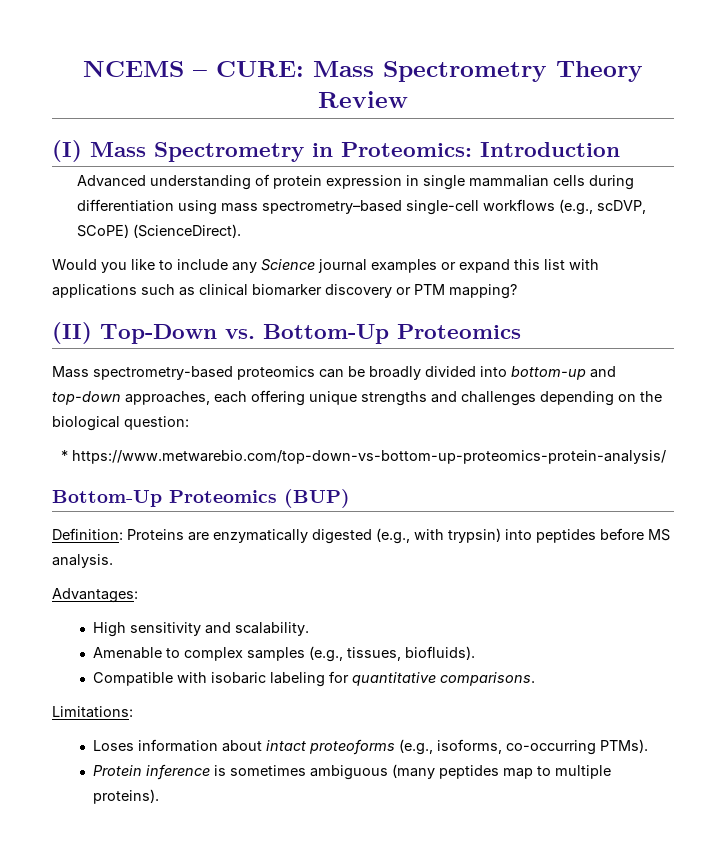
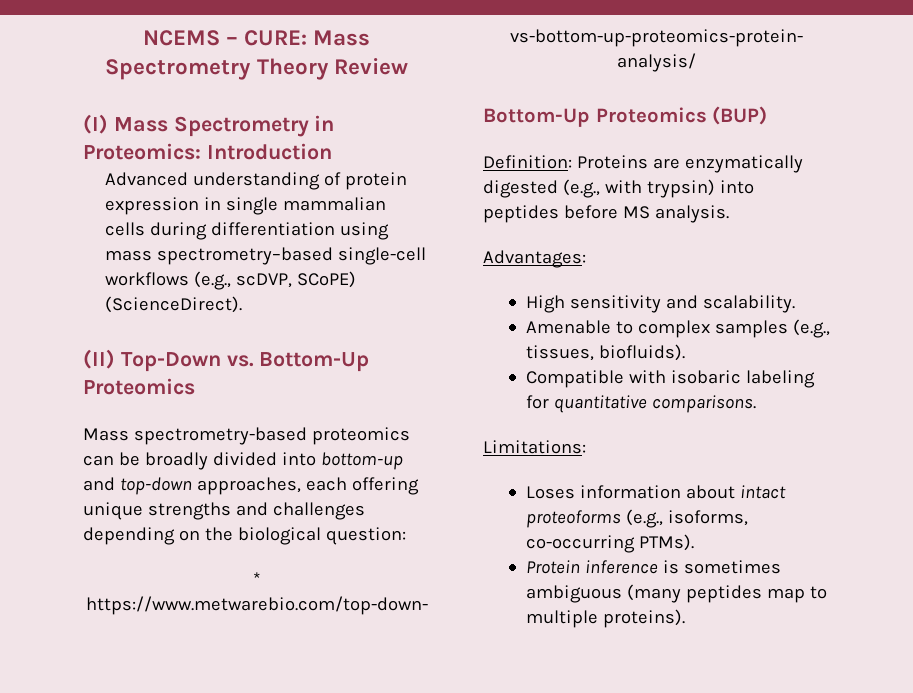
- Would you like to include any Science journal examples or expand this list with applications such as clinical biomarker discovery or PTM mapping?

